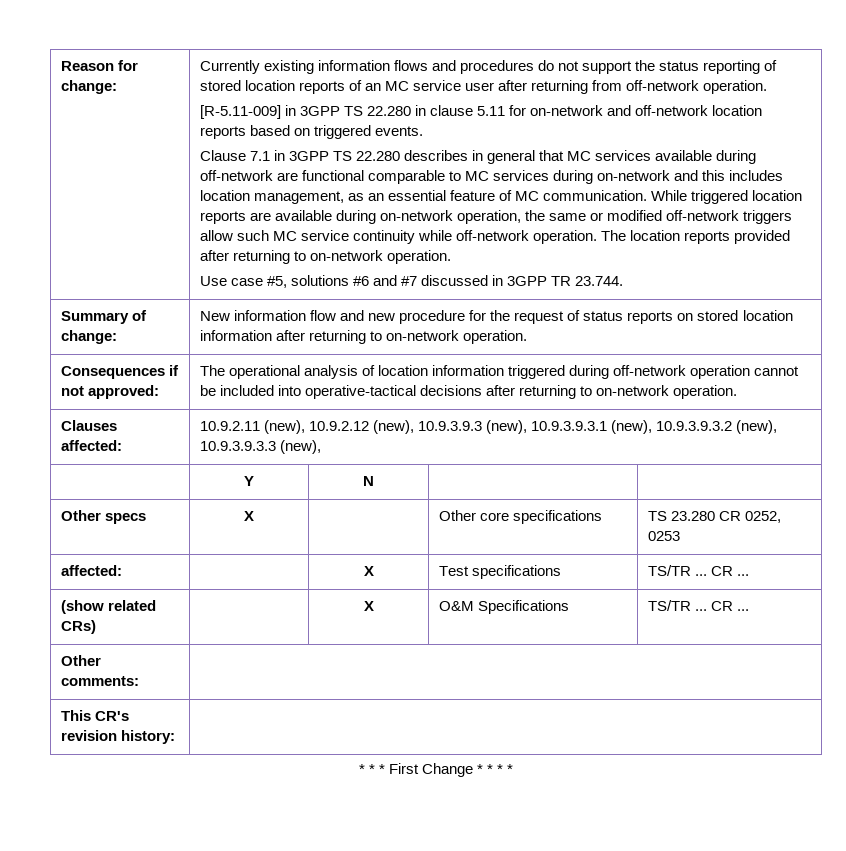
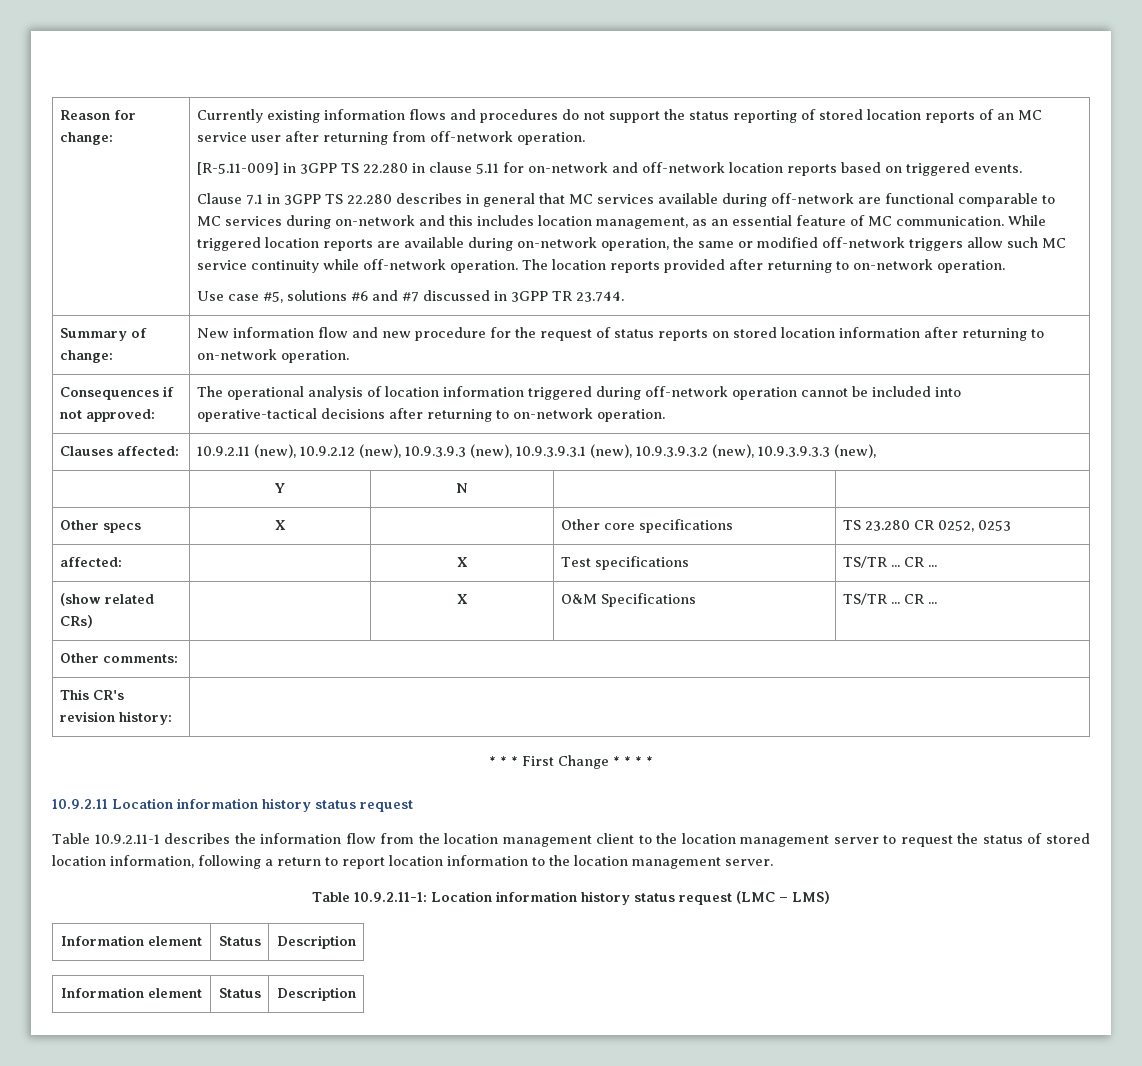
+ 10.9.2.11 Location information history status request
+ Table 10.9.2.11-1 describes the information flow from the location management client to the location management server to request the status of stored location information, following a return to report location information to the location management server.
+ Table 10.9.2.11-1: Location information history status request (LMC – LMS)
+ Information element | Status | Description
+ Information element | Status | Description

